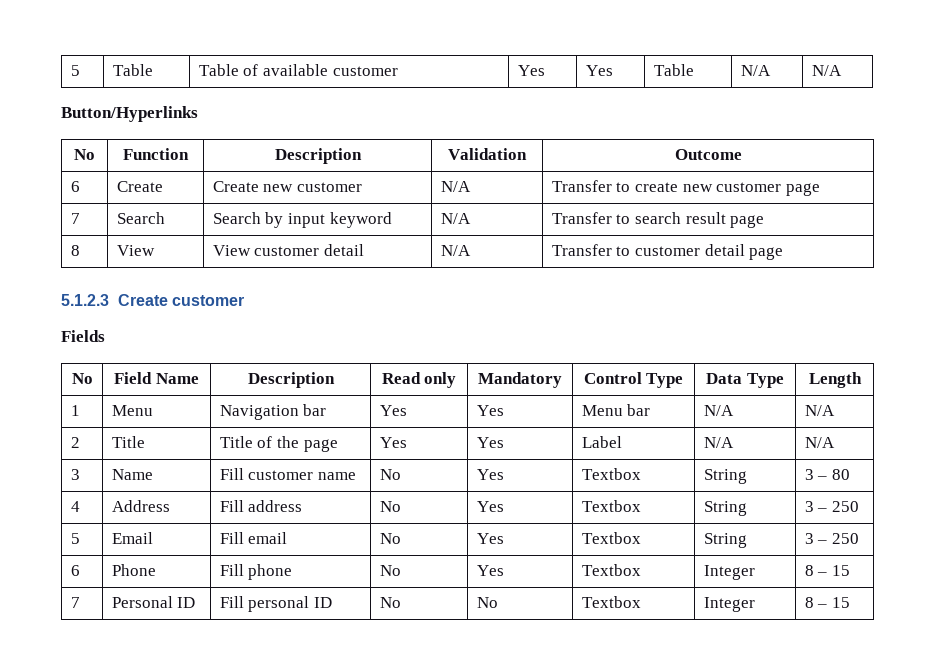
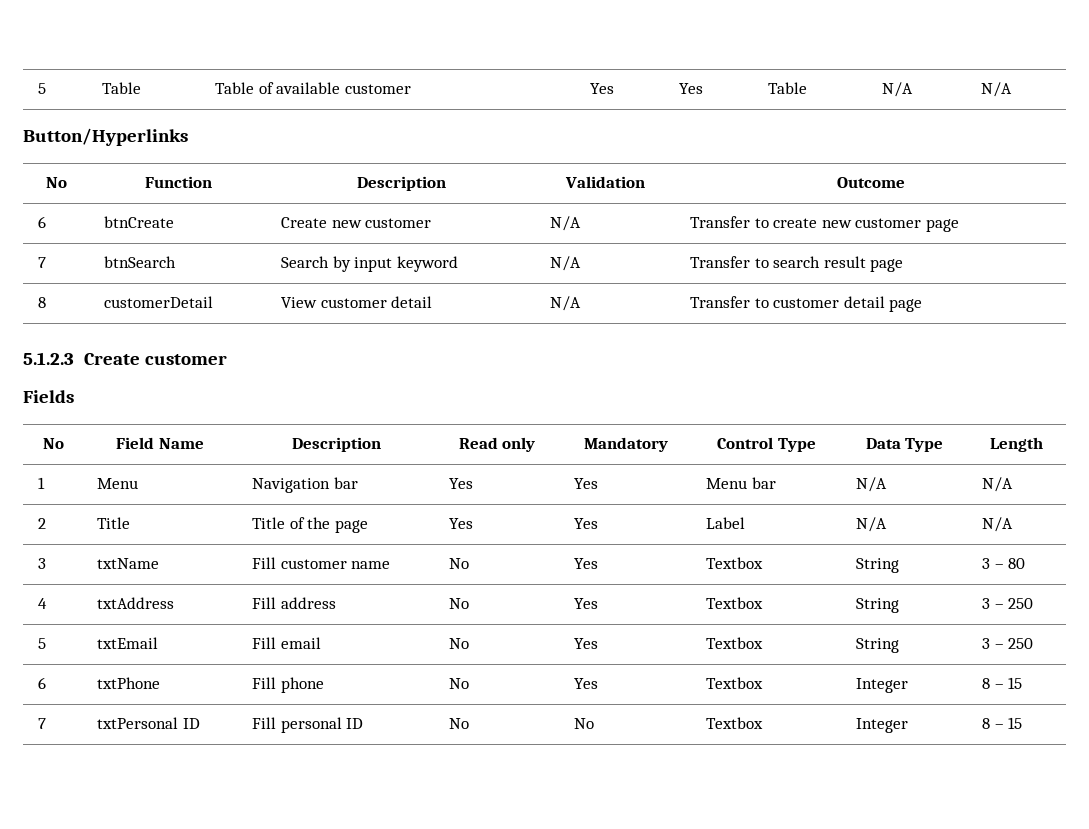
- 6 | Create | Create new customer | N/A | Transfer to create new customer page
+ 6 | btnCreate | Create new customer | N/A | Transfer to create new customer page
- 7 | Search | Search by input keyword | N/A | Transfer to search result page
+ 7 | btnSearch | Search by input keyword | N/A | Transfer to search result page
- 8 | View | View customer detail | N/A | Transfer to customer detail page
+ 8 | customerDetail | View customer detail | N/A | Transfer to customer detail page
- 3 | Name | Fill customer name | No | Yes | Textbox | String | 3 – 80
+ 3 | txtName | Fill customer name | No | Yes | Textbox | String | 3 – 80
- 4 | Address | Fill address | No | Yes | Textbox | String | 3 – 250
+ 4 | txtAddress | Fill address | No | Yes | Textbox | String | 3 – 250
- 5 | Email | Fill email | No | Yes | Textbox | String | 3 – 250
+ 5 | txtEmail | Fill email | No | Yes | Textbox | String | 3 – 250
- 6 | Phone | Fill phone | No | Yes | Textbox | Integer | 8 – 15
+ 6 | txtPhone | Fill phone | No | Yes | Textbox | Integer | 8 – 15
- 7 | Personal ID | Fill personal ID | No | No | Textbox | Integer | 8 – 15
+ 7 | txtPersonal ID | Fill personal ID | No | No | Textbox | Integer | 8 – 15

